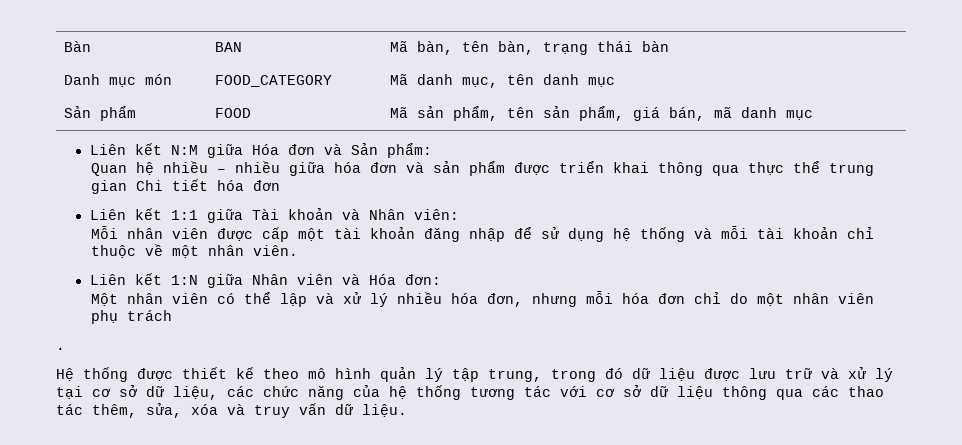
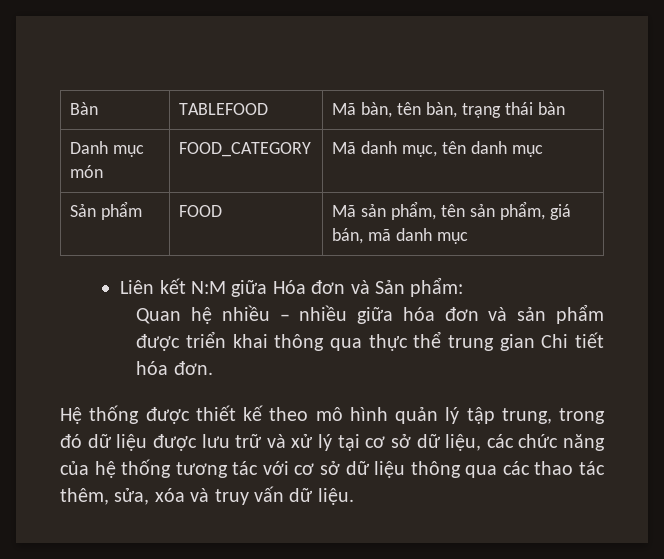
- Bàn | BAN | Mã bàn, tên bàn, trạng thái bàn
+ Bàn | TABLEFOOD | Mã bàn, tên bàn, trạng thái bàn
- Quan hệ nhiều – nhiều giữa hóa đơn và sản phẩm được triển khai thông qua thực thể trung gian Chi tiết hóa đơn
- Liên kết 1:1 giữa Tài khoản và Nhân viên:
- Mỗi nhân viên được cấp một tài khoản đăng nhập để sử dụng hệ thống và mỗi tài khoản chỉ thuộc về một nhân viên.
- Liên kết 1:N giữa Nhân viên và Hóa đơn:
- Một nhân viên có thể lập và xử lý nhiều hóa đơn, nhưng mỗi hóa đơn chỉ do một nhân viên phụ trách
- .
+ Quan hệ nhiều – nhiều giữa hóa đơn và sản phẩm được triển khai thông qua thực thể trung gian Chi tiết hóa đơn.

